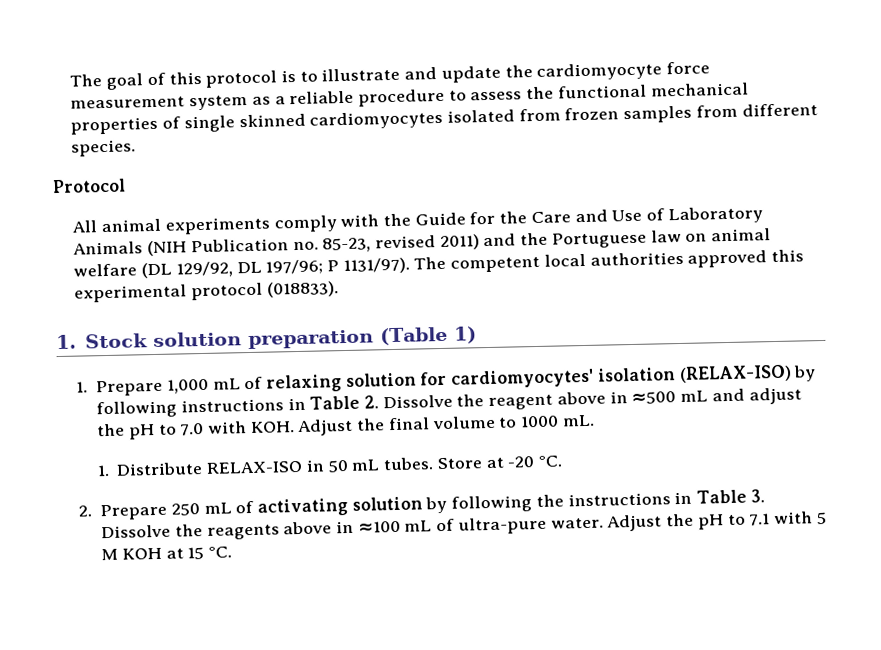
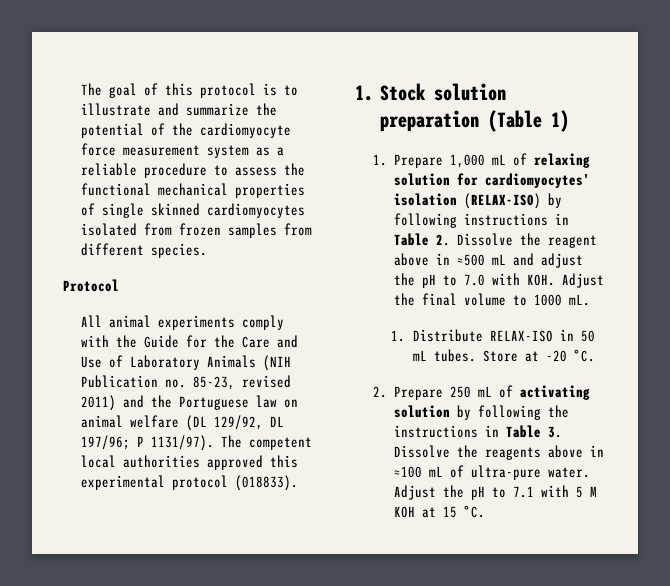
- The goal of this protocol is to illustrate and update the cardiomyocyte force measurement system as a reliable procedure to assess the functional mechanical properties of single skinned cardiomyocytes isolated from frozen samples from different species.
+ The goal of this protocol is to illustrate and summarize the potential of the cardiomyocyte force measurement system as a reliable procedure to assess the functional mechanical properties of single skinned cardiomyocytes isolated from frozen samples from different species.

